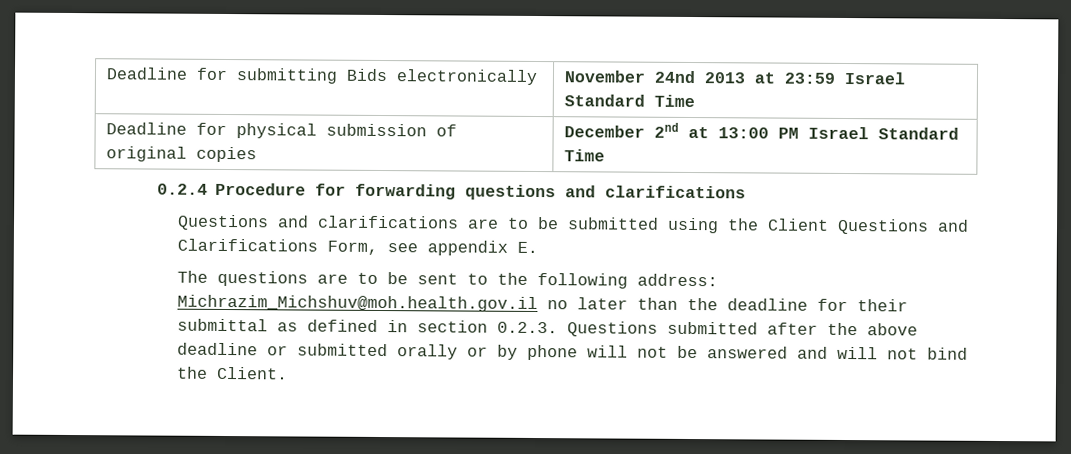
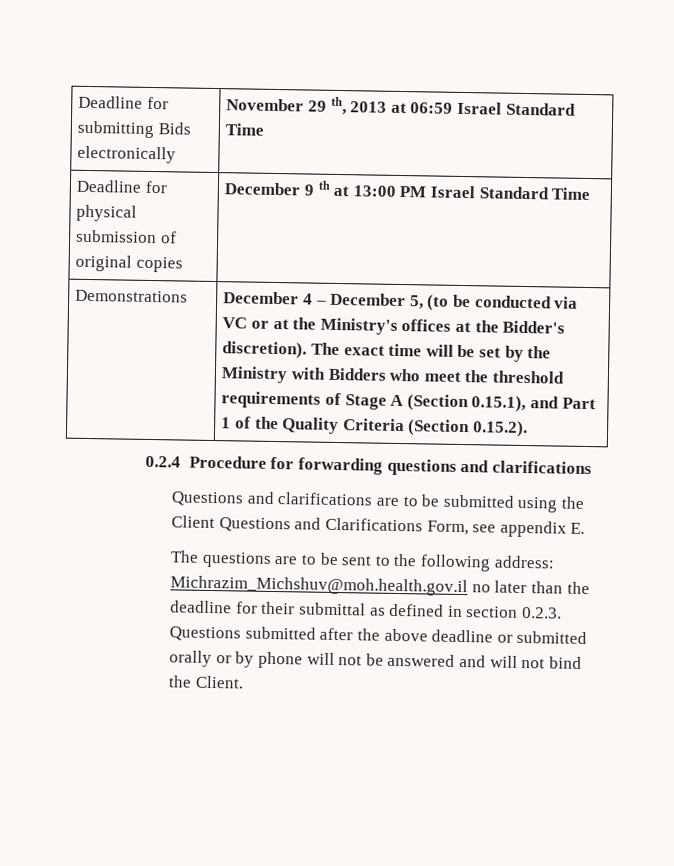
- Deadline for submitting Bids electronically | November 24nd 2013 at 23:59 Israel Standard Time
+ Deadline for submitting Bids electronically | November 29 th, 2013 at 06:59 Israel Standard Time
- Deadline for physical submission of original copies | December 2nd at 13:00 PM Israel Standard Time
+ Deadline for physical submission of original copies | December 9 th at 13:00 PM Israel Standard Time
+ Demonstrations | December 4 – December 5, (to be conducted via VC or at the Ministry's offices at the Bidder's discretion). The exact time will be set by the Ministry with Bidders who meet the threshold requirements of Stage A (Section 0.15.1), and Part 1 of the Quality Criteria (Section 0.15.2).

